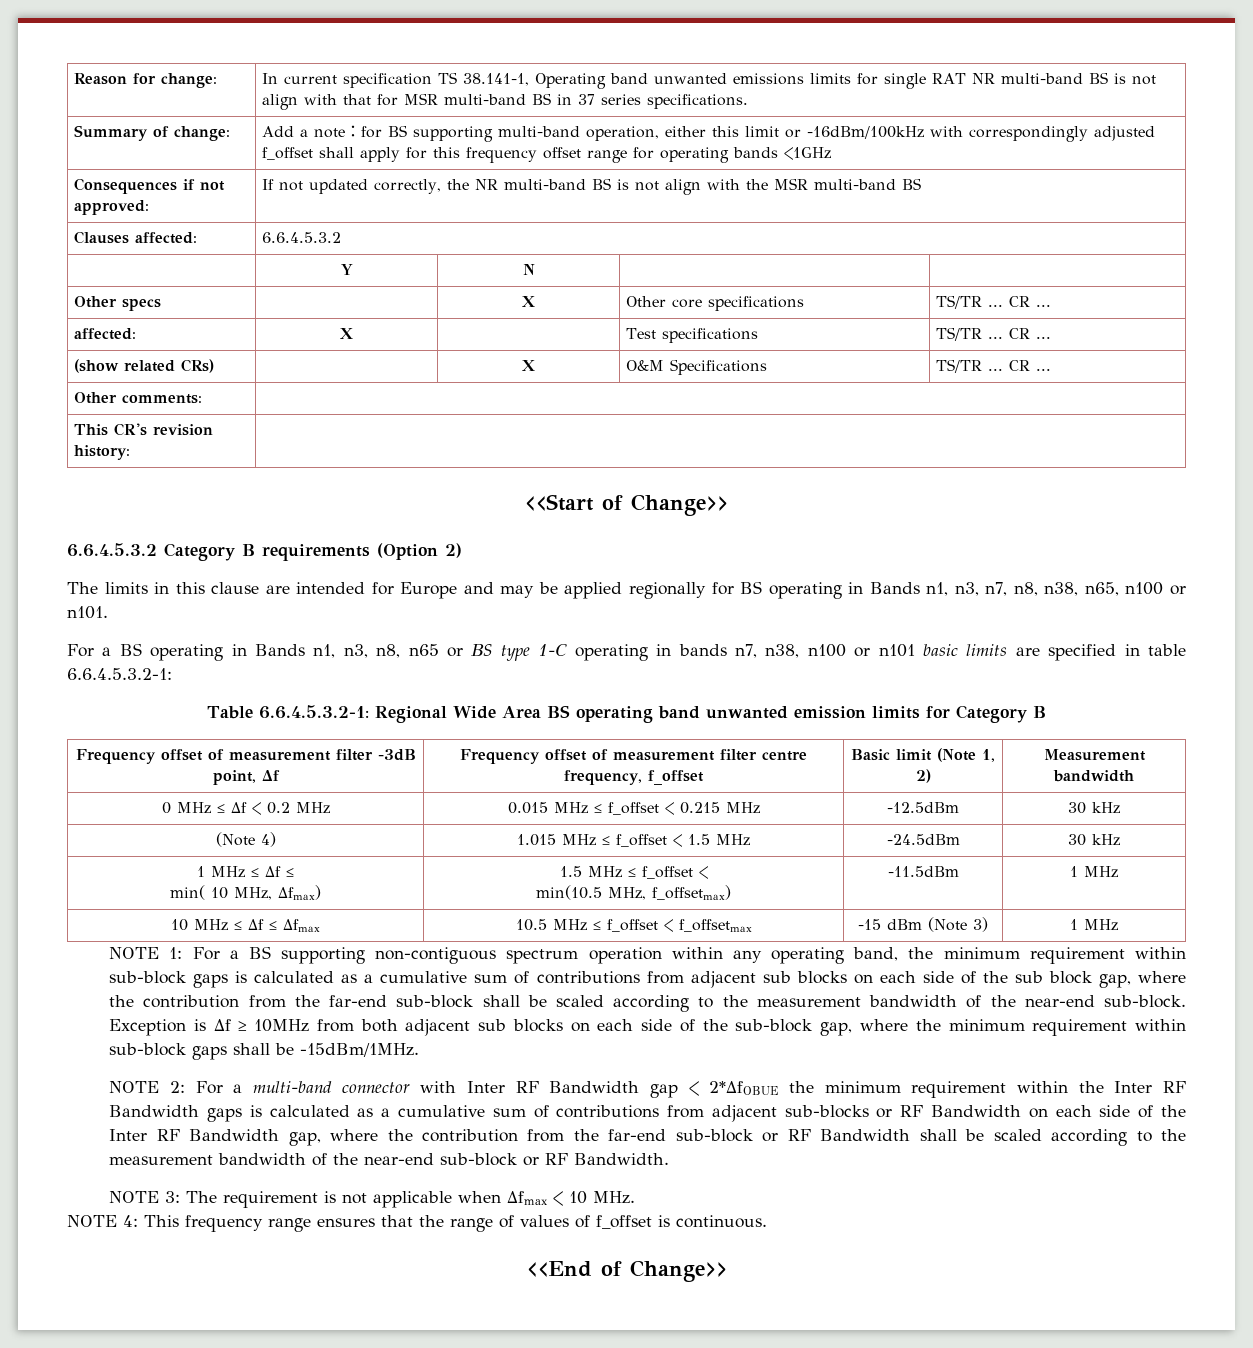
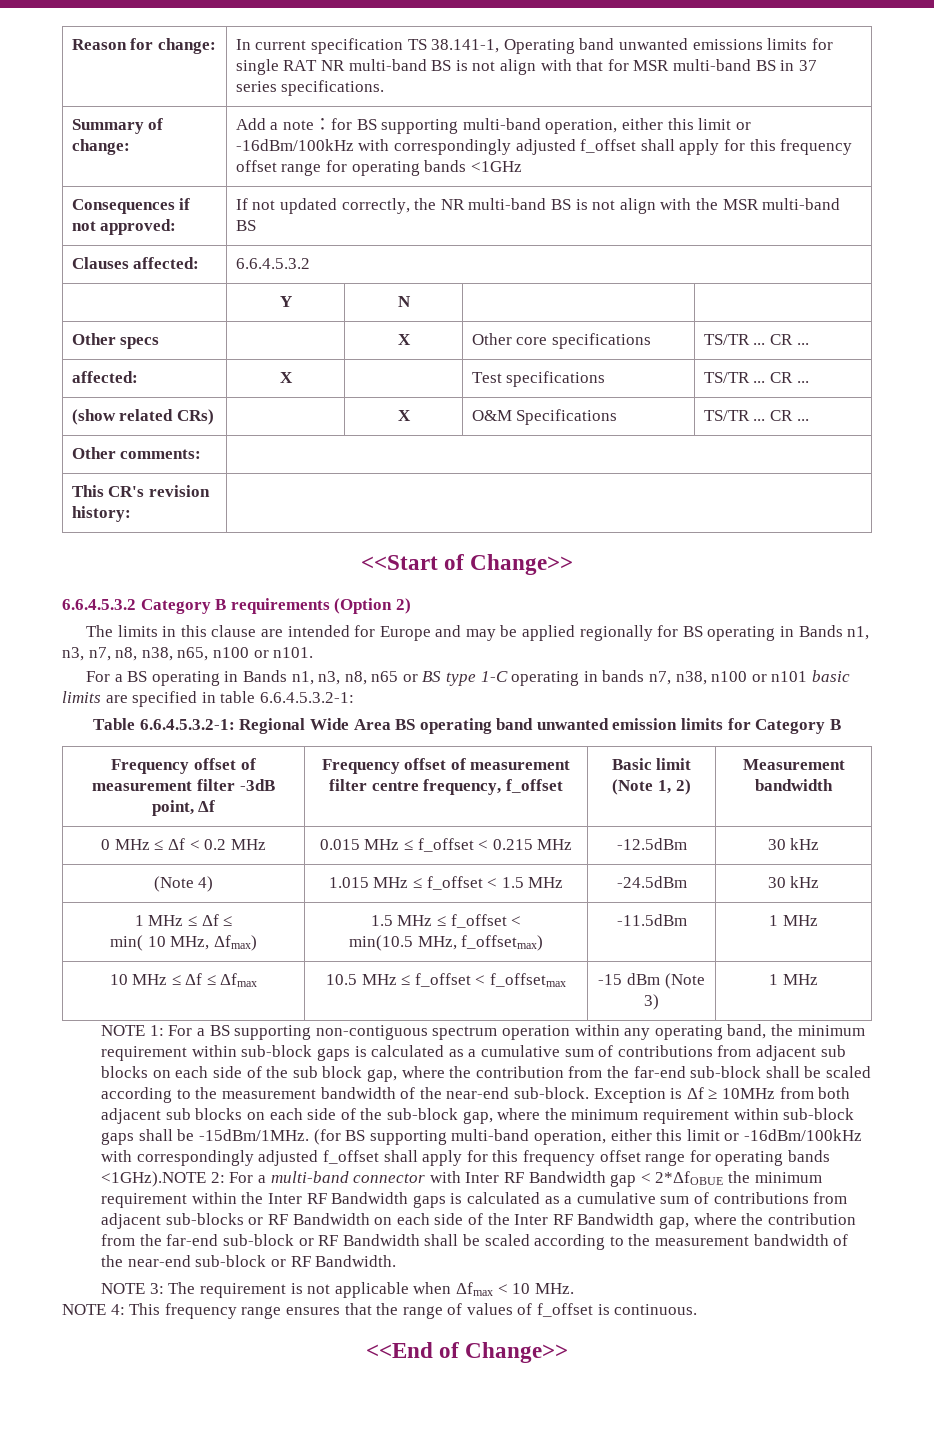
- Exception is Δf ≥ 10MHz from both adjacent sub blocks on each side of the sub-block gap, where the minimum requirement within sub-block gaps shall be -15dBm/1MHz.
- NOTE 2:
+ Exception is Δf ≥ 10MHz from both adjacent sub blocks on each side of the sub-block gap, where the minimum requirement within sub-block gaps shall be -15dBm/1MHz. (for BS supporting multi-band operation, either this limit or -16dBm/100kHz with correspondingly adjusted f_offset shall apply for this frequency offset range for operating bands <1GHz).NOTE 2:

